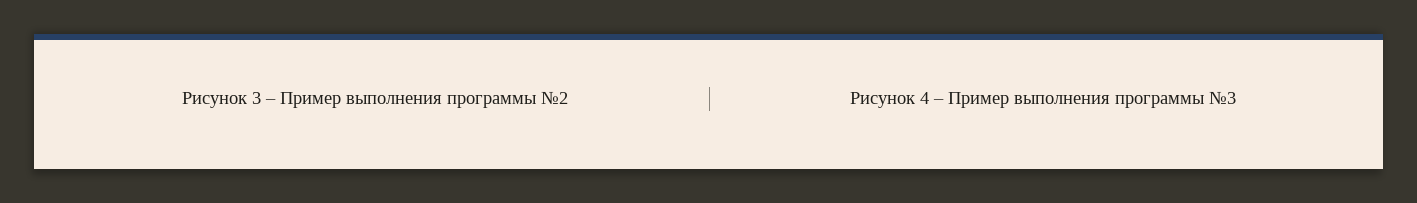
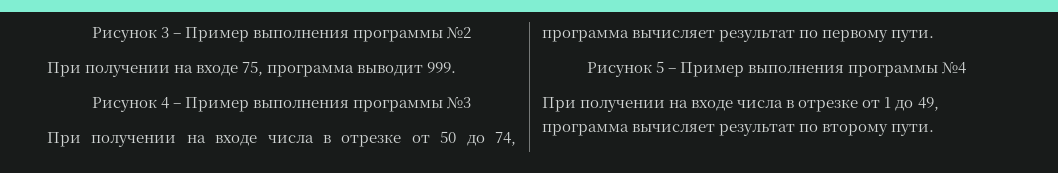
+ При получении на входе 75, программа выводит 999.
+ При получении на входе числа в отрезке от 50 до 74, программа вычисляет результат по первому пути.
+ Рисунок 5 – Пример выполнения программы №4
+ При получении на входе числа в отрезке от 1 до 49, программа вычисляет результат по второму пути.

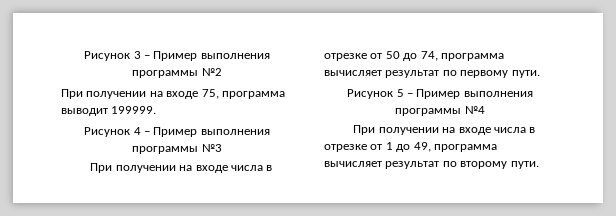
- При получении на входе 75, программа выводит 999.
+ При получении на входе 75, программа выводит 199999.

